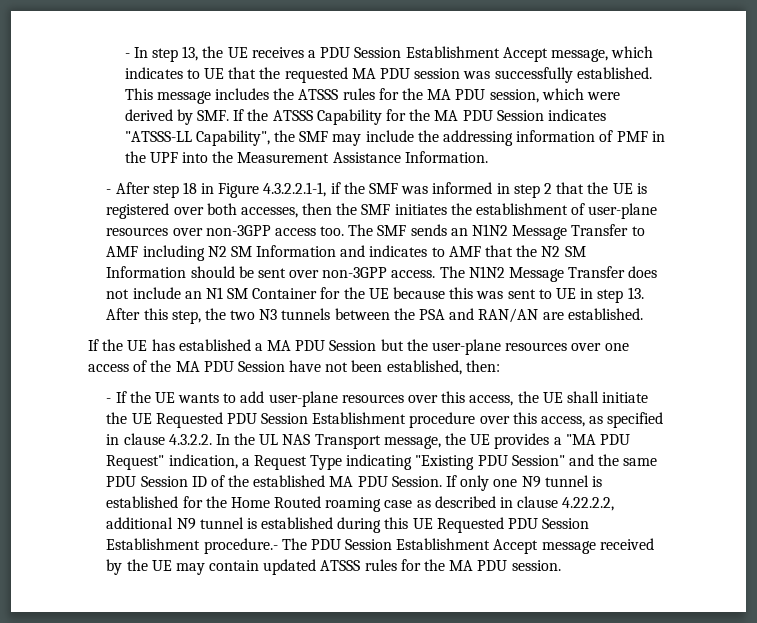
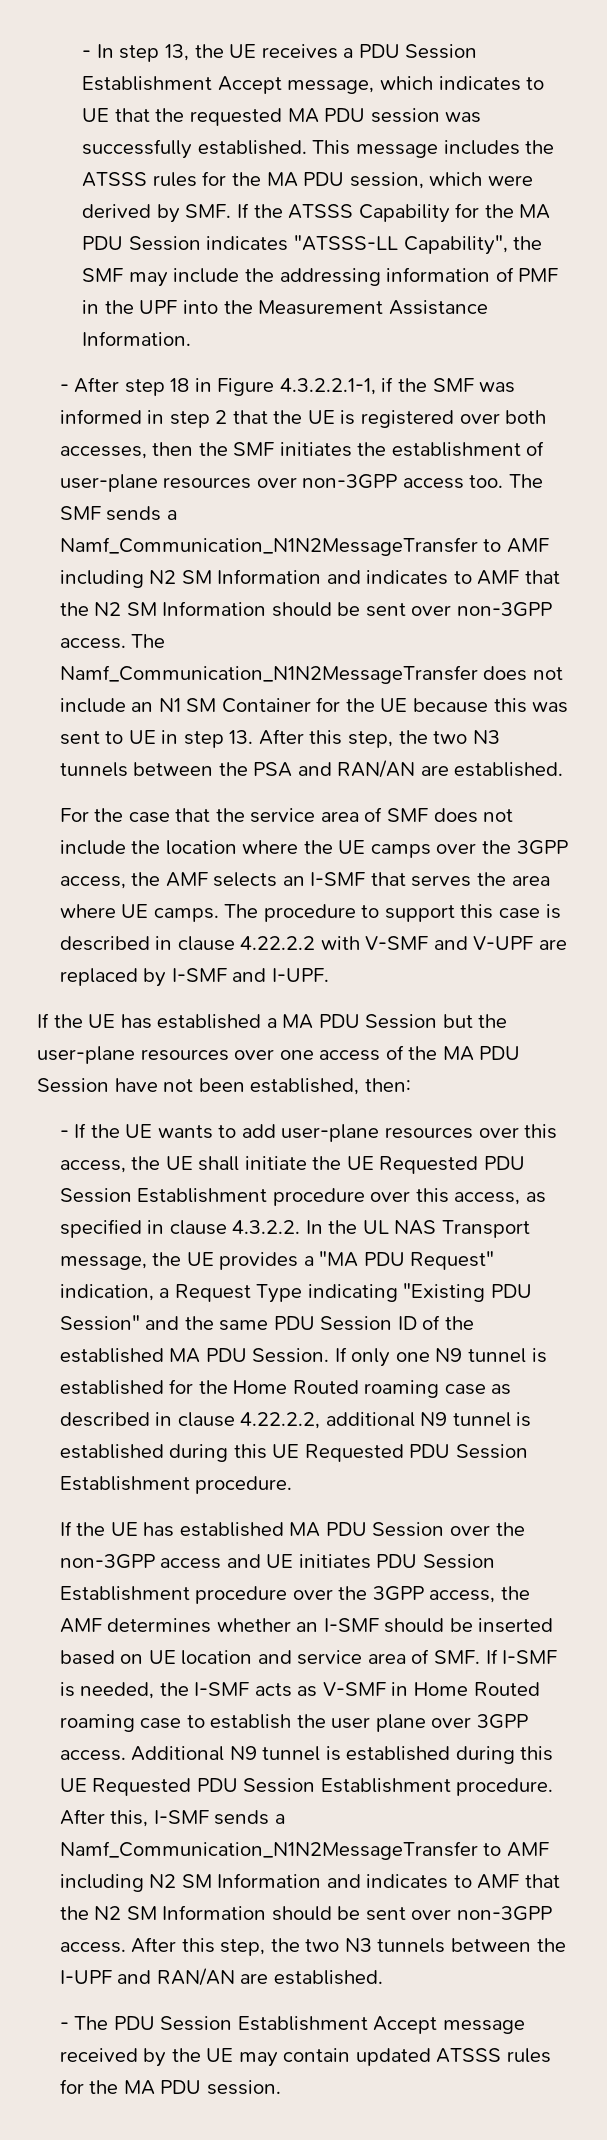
- The SMF sends an N1N2 Message Transfer to AMF including N2 SM Information and indicates to AMF that the N2 SM Information should be sent over non-3GPP access.
+ The SMF sends a Namf_Communication_N1N2MessageTransfer to AMF including N2 SM Information and indicates to AMF that the N2 SM Information should be sent over non-3GPP access.
- The N1N2 Message Transfer does not include an N1 SM Container for the UE because this was sent to UE in step 13. After this step, the two N3 tunnels between the PSA and RAN/AN are established.
+ The Namf_Communication_N1N2MessageTransfer does not include an N1 SM Container for the UE because this was sent to UE in step 13. After this step, the two N3 tunnels between the PSA and RAN/AN are established.
+ For the case that the service area of SMF does not include the location where the UE camps over the 3GPP access, the AMF selects an I-SMF that serves the area where UE camps. The procedure to support this case is described in clause 4.22.2.2 with V-SMF and V-UPF are replaced by I-SMF and I-UPF.
- If only one N9 tunnel is established for the Home Routed roaming case as described in clause 4.22.2.2, additional N9 tunnel is established during this UE Requested PDU Session Establishment procedure.- The PDU Session Establishment Accept message received by the UE may contain updated ATSSS rules for the MA PDU session.
+ If only one N9 tunnel is established for the Home Routed roaming case as described in clause 4.22.2.2, additional N9 tunnel is established during this UE Requested PDU Session Establishment procedure.
+ If the UE has established MA PDU Session over the non-3GPP access and UE initiates PDU Session Establishment procedure over the 3GPP access, the AMF determines whether an I-SMF should be inserted based on UE location and service area of SMF. If I-SMF is needed, the I-SMF acts as V-SMF in Home Routed roaming case to establish the user plane over 3GPP access. Additional N9 tunnel is established during this UE Requested PDU Session Establishment procedure. After this, I-SMF sends a Namf_Communication_N1N2MessageTransfer to AMF including N2 SM Information and indicates to AMF that the N2 SM Information should be sent over non-3GPP access. After this step, the two N3 tunnels between the I-UPF and RAN/AN are established.
+ - The PDU Session Establishment Accept message received by the UE may contain updated ATSSS rules for the MA PDU session.

